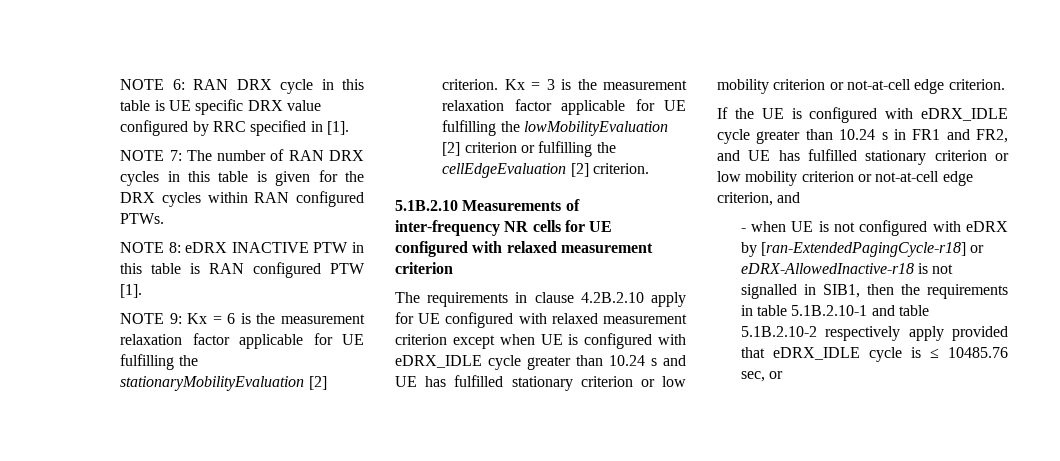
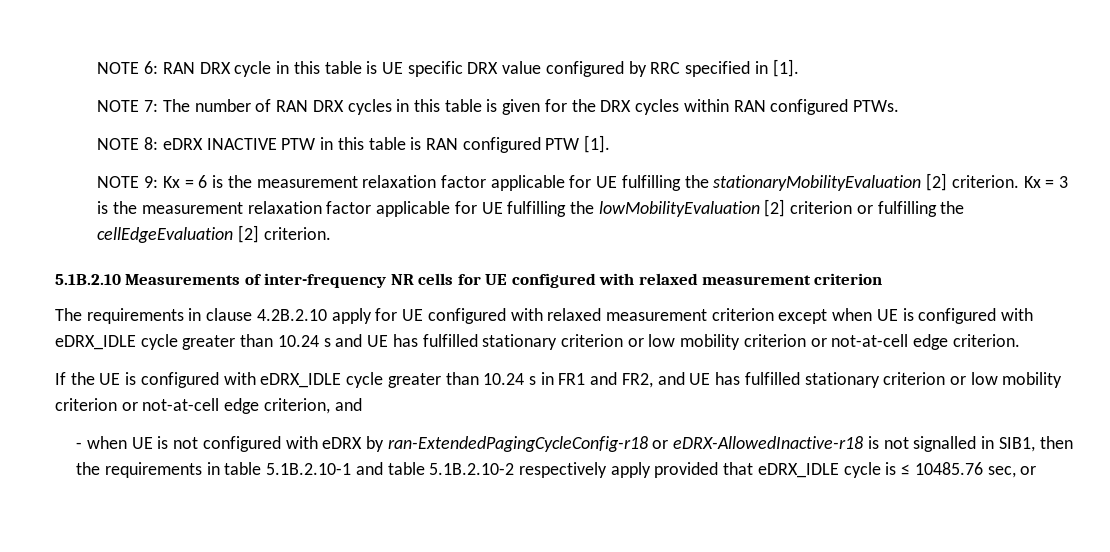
- - when UE is not configured with eDRX by [ran-ExtendedPagingCycle-r18] or eDRX-AllowedInactive-r18 is not signalled in SIB1, then the requirements in table 5.1B.2.10-1 and table 5.1B.2.10-2 respectively apply provided that eDRX_IDLE cycle is ≤ 10485.76 sec, or
+ - when UE is not configured with eDRX by ran-ExtendedPagingCycleConfig-r18 or eDRX-AllowedInactive-r18 is not signalled in SIB1, then the requirements in table 5.1B.2.10-1 and table 5.1B.2.10-2 respectively apply provided that eDRX_IDLE cycle is ≤ 10485.76 sec, or

